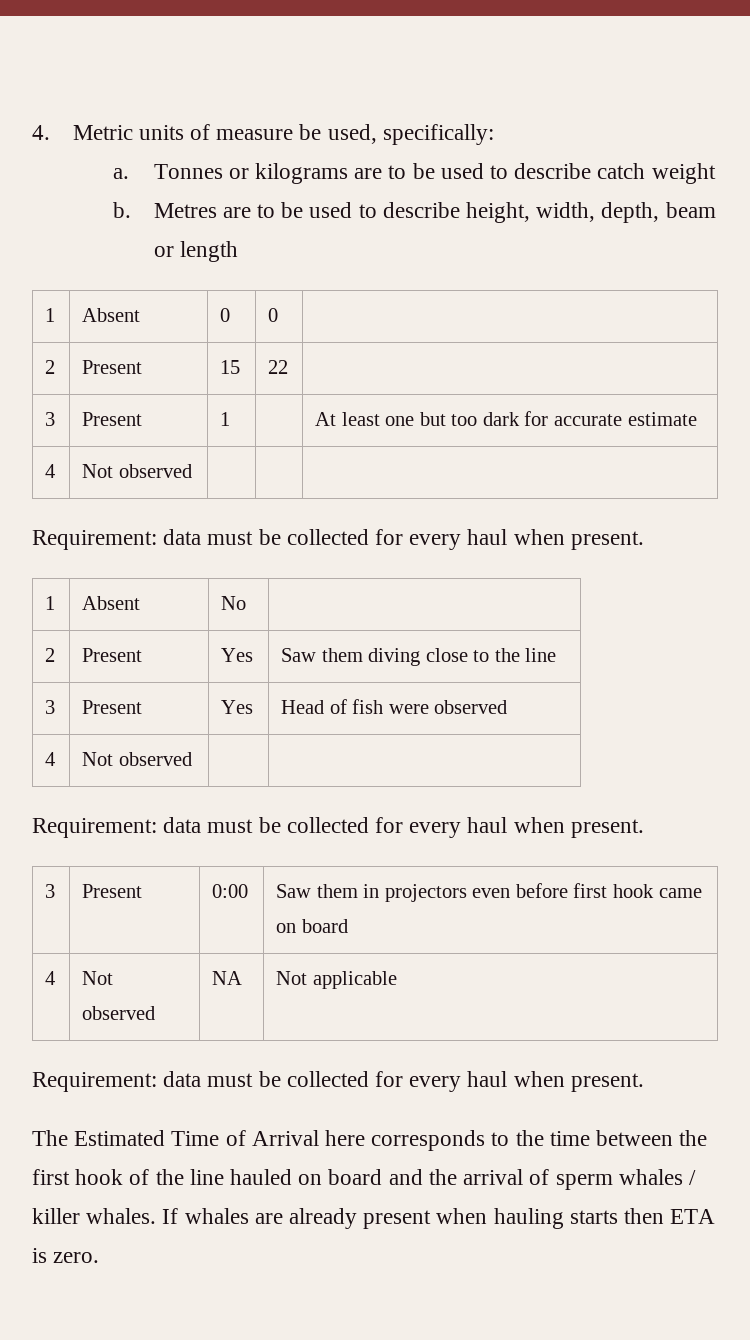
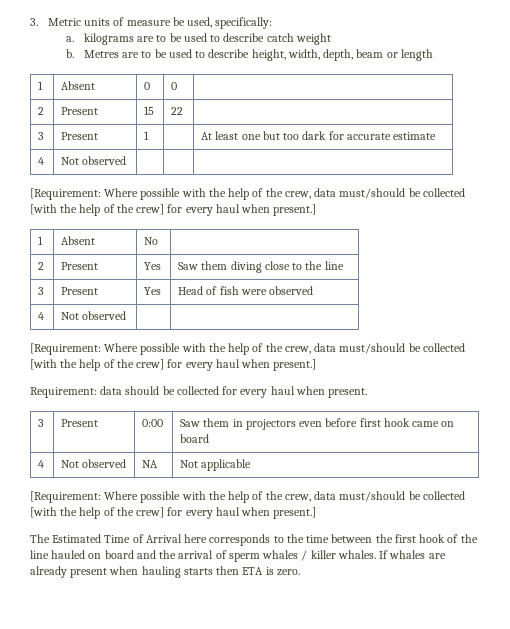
- 4. Metric units of measure be used, specifically:
+ 3. Metric units of measure be used, specifically:
- a. Tonnes or kilograms are to be used to describe catch weight
+ a. kilograms are to be used to describe catch weight
  4 | Not observed | | |
- Requirement: data must be collected for every haul when present.
+ [Requirement: Where possible with the help of the crew, data must/should be collected [with the help of the crew] for every haul when present.]
  3 | Present | Yes | Head of fish were observed
  4 | Not observed | |
- Requirement: data must be collected for every haul when present.
+ [Requirement: Where possible with the help of the crew, data must/should be collected [with the help of the crew] for every haul when present.]
+ Requirement: data should be collected for every haul when present.
  4 | Not observed | NA | Not applicable
- Requirement: data must be collected for every haul when present.
+ [Requirement: Where possible with the help of the crew, data must/should be collected [with the help of the crew] for every haul when present.]

